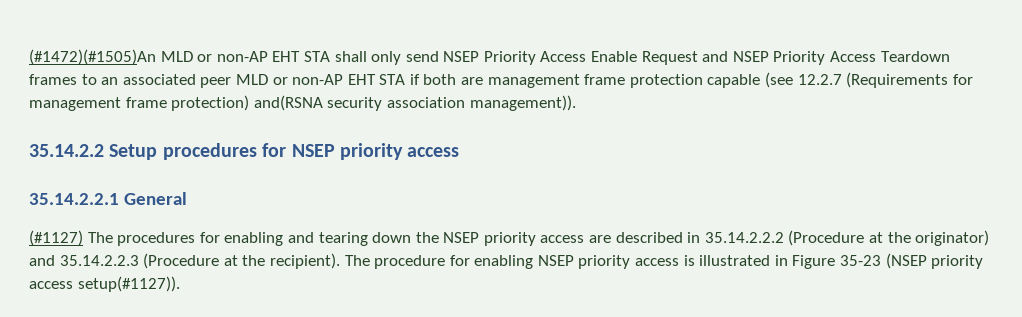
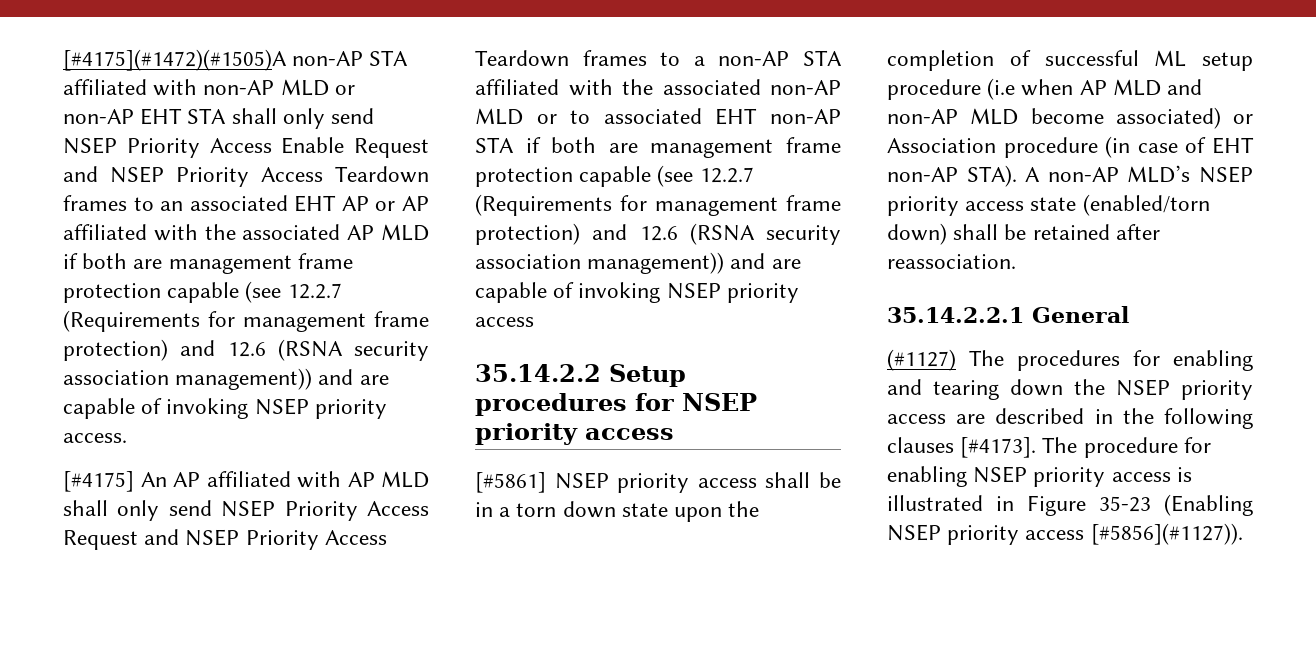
- (#1472)(#1505)An MLD or non-AP EHT STA shall only send NSEP Priority Access Enable Request and NSEP Priority Access Teardown frames to an associated peer MLD or non-AP EHT STA if both are management frame protection capable (see 12.2.7 (Requirements for management frame protection) and(RSNA security association management)).
+ [#4175](#1472)(#1505)A non-AP STA affiliated with non-AP MLD or non-AP EHT STA shall only send NSEP Priority Access Enable Request and NSEP Priority Access Teardown frames to an associated EHT AP or AP affiliated with the associated AP MLD if both are management frame protection capable (see 12.2.7 (Requirements for management frame protection) and 12.6 (RSNA security association management)) and are capable of invoking NSEP priority access.
+ [#4175] An AP affiliated with AP MLD shall only send NSEP Priority Access Request and NSEP Priority Access Teardown frames to a non-AP STA affiliated with the associated non-AP MLD or to associated EHT non-AP STA if both are management frame protection capable (see 12.2.7 (Requirements for management frame protection) and 12.6 (RSNA security association management)) and are capable of invoking NSEP priority access
+ [#5861] NSEP priority access shall be in a torn down state upon the completion of successful ML setup procedure (i.e when AP MLD and non-AP MLD become associated) or Association procedure (in case of EHT non-AP STA). A non-AP MLD’s NSEP priority access state (enabled/torn down) shall be retained after reassociation.
- (#1127) The procedures for enabling and tearing down the NSEP priority access are described in 35.14.2.2.2 (Procedure at the originator) and 35.14.2.2.3 (Procedure at the recipient).
+ (#1127) The procedures for enabling and tearing down the NSEP priority access are described in the following clauses [#4173].
- The procedure for enabling NSEP priority access is illustrated in Figure 35-23 (NSEP priority access setup(#1127)).
+ The procedure for enabling NSEP priority access is illustrated in Figure 35-23 (Enabling NSEP priority access [#5856](#1127)).

